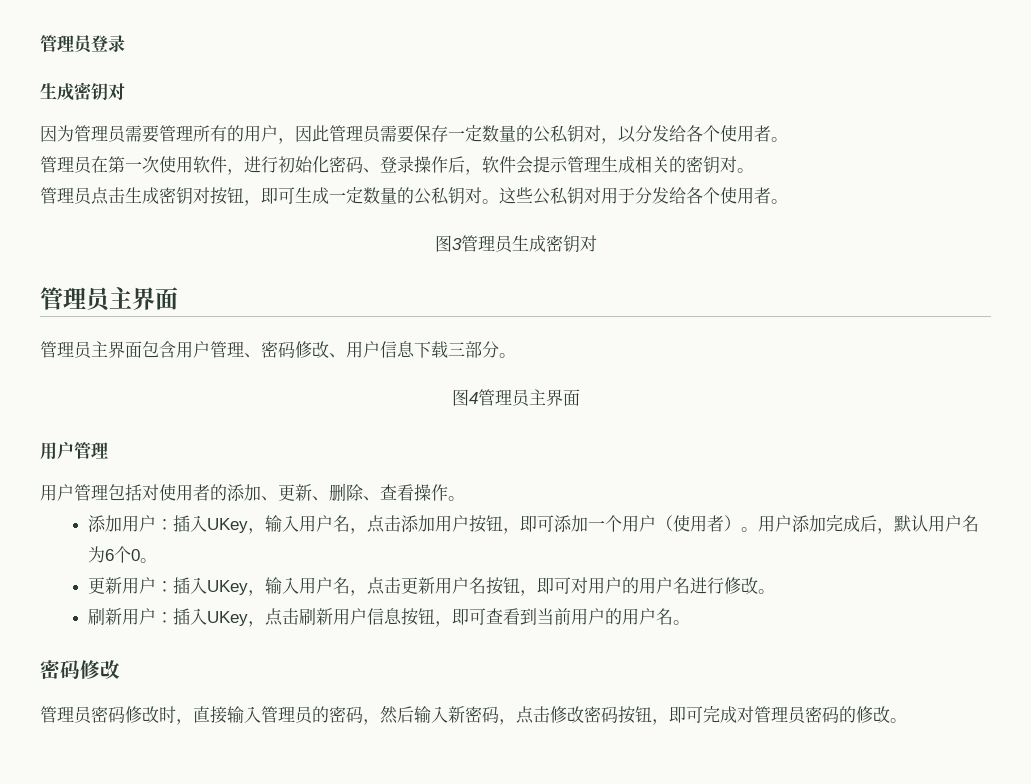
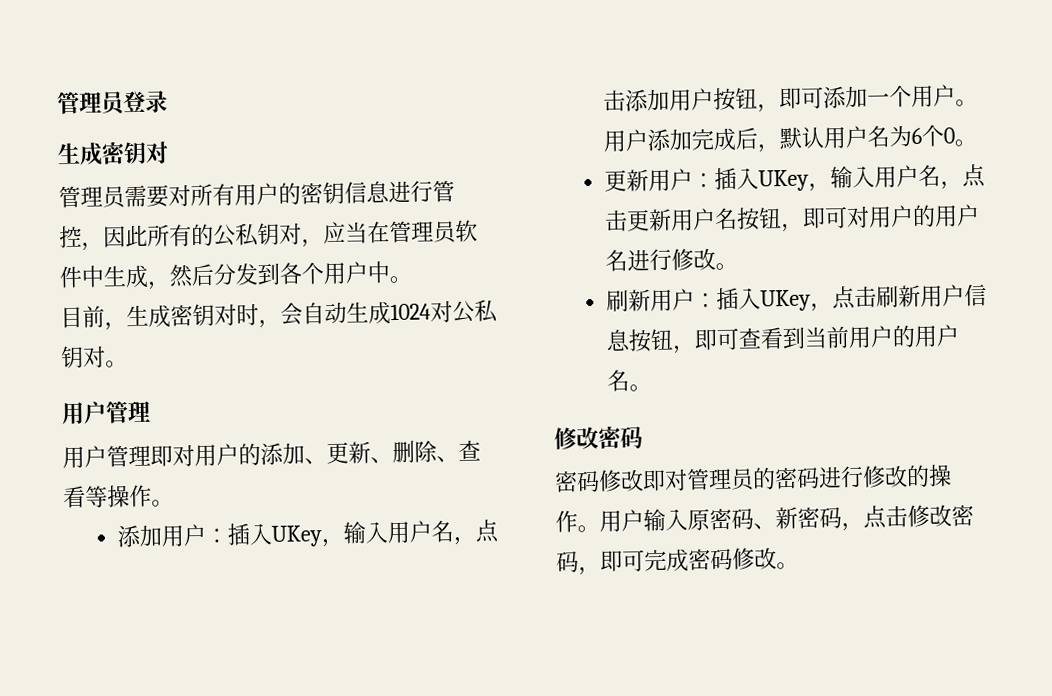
- 因为管理员需要管理所有的用户，因此管理员需要保存一定数量的公私钥对，以分发给各个使用者。
- 管理员在第一次使用软件，进行初始化密码、登录操作后，软件会提示管理生成相关的密钥对。
- 管理员点击生成密钥对按钮，即可生成一定数量的公私钥对。这些公私钥对用于分发给各个使用者。
- 图3管理员生成密钥对
- 管理员主界面
- 管理员主界面包含用户管理、密码修改、用户信息下载三部分。
- 图4管理员主界面
+ 管理员需要对所有用户的密钥信息进行管控，因此所有的公私钥对，应当在管理员软件中生成，然后分发到各个用户中。
+ 目前，生成密钥对时，会自动生成1024对公私钥对。
- 用户管理包括对使用者的添加、更新、删除、查看操作。
+ 用户管理即对用户的添加、更新、删除、查看等操作。
- 添加用户：插入UKey，输入用户名，点击添加用户按钮，即可添加一个用户（使用者）。
+ 添加用户：插入UKey，输入用户名，点击添加用户按钮，即可添加一个用户。
  刷新用户：插入UKey，点击刷新用户信息按钮，即可查看到当前用户的用户名。
- 密码修改
- 管理员密码修改时，直接输入管理员的密码，然后输入新密码，点击修改密码按钮，即可完成对管理员密码的修改。
+ 修改密码
+ 密码修改即对管理员的密码进行修改的操作。用户输入原密码、新密码，点击修改密码，即可完成密码修改。

